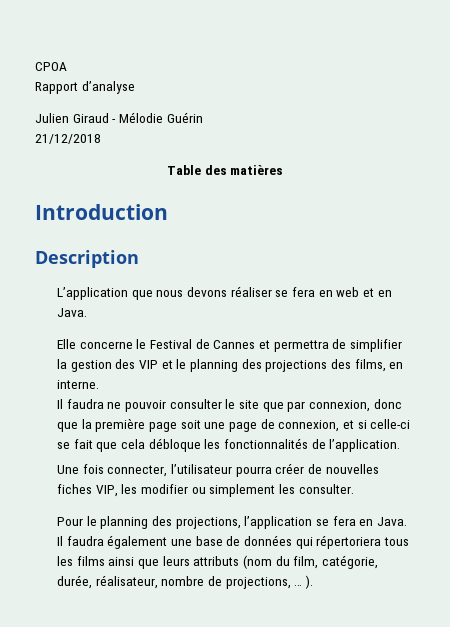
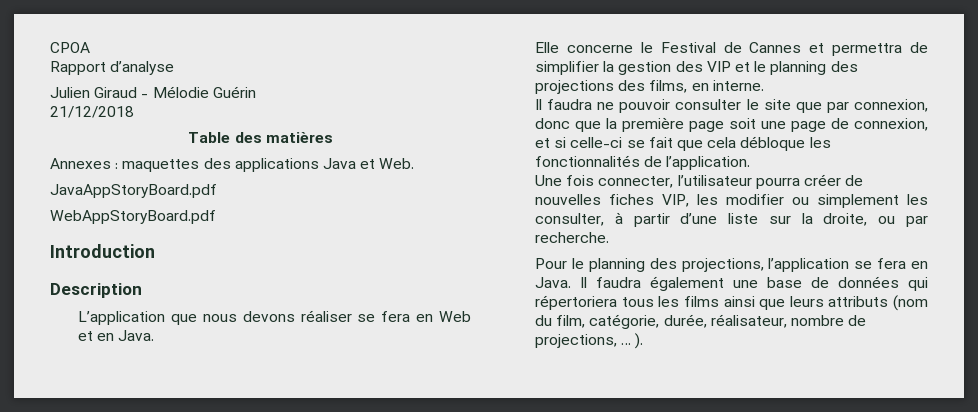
+ Annexes : maquettes des applications Java et Web.
+ JavaAppStoryBoard.pdf
+ WebAppStoryBoard.pdf
- L’application que nous devons réaliser se fera en web et en Java.
+ L’application que nous devons réaliser se fera en Web et en Java.
- Une fois connecter, l’utilisateur pourra créer de nouvelles fiches VIP, les modifier ou simplement les consulter.
+ Une fois connecter, l’utilisateur pourra créer de nouvelles fiches VIP, les modifier ou simplement les consulter, à partir d’une liste sur la droite, ou par recherche.

